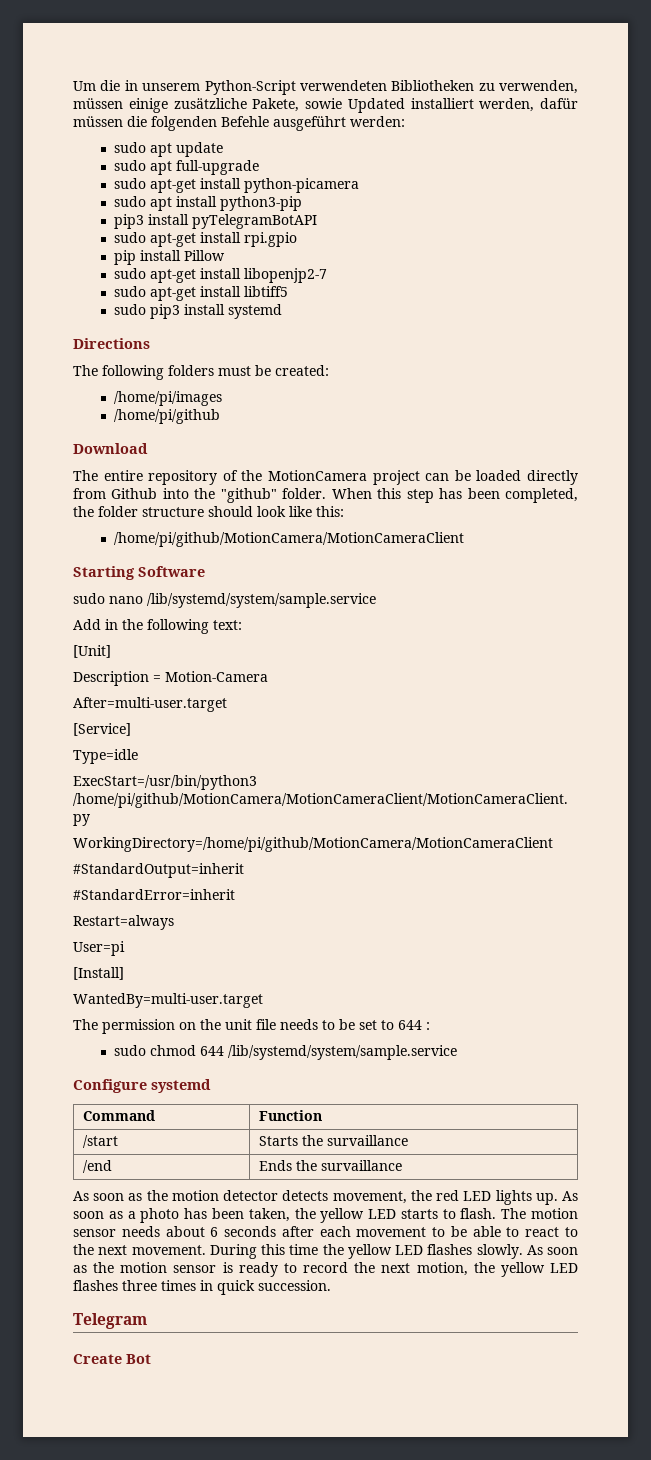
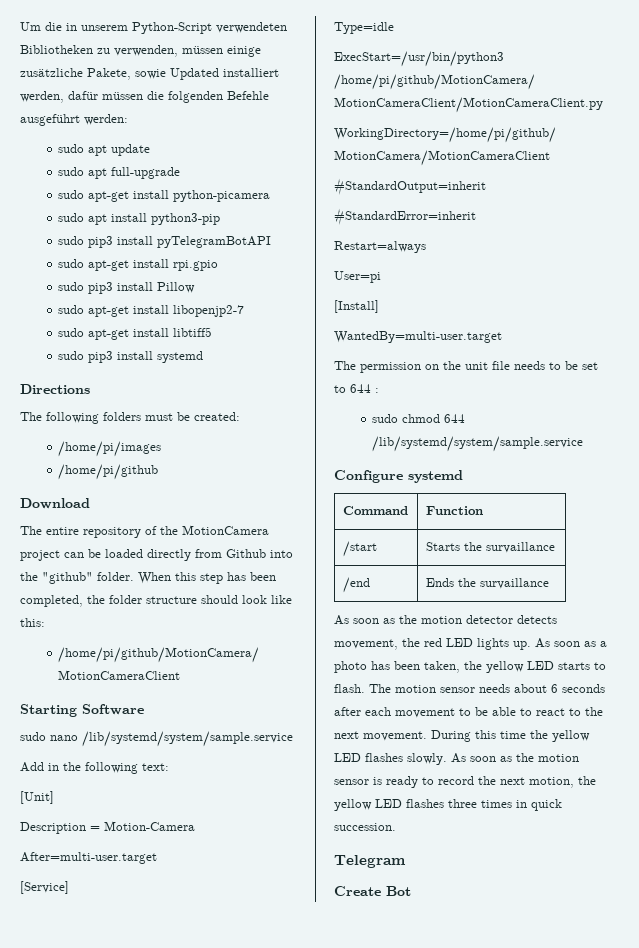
- pip3 install pyTelegramBotAPI
+ sudo pip3 install pyTelegramBotAPI
- pip install Pillow
+ sudo pip3 install Pillow

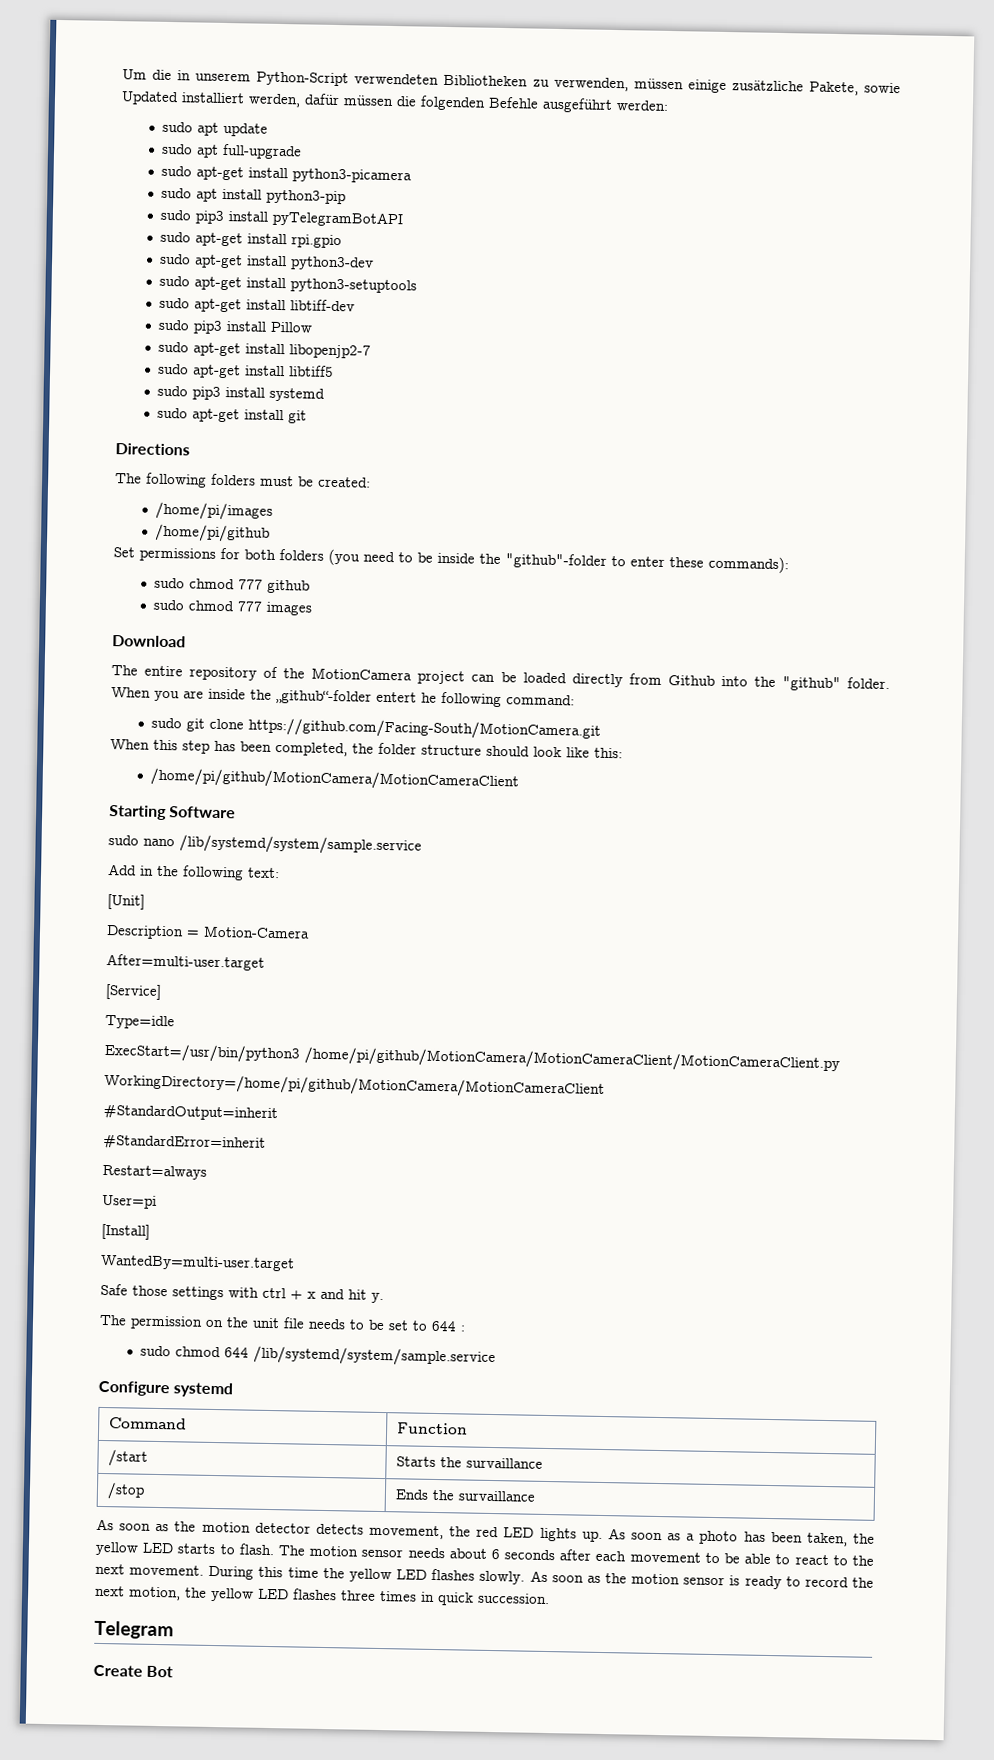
- sudo apt-get install python-picamera
+ sudo apt-get install python3-picamera
+ sudo apt-get install python3-dev
+ sudo apt-get install python3-setuptools
+ sudo apt-get install libtiff-dev
+ sudo apt-get install git
+ Set permissions for both folders (you need to be inside the "github"-folder to enter these commands):
+ sudo chmod 777 github
+ sudo chmod 777 images
+ When you are inside the „github“-folder entert he following command:
+ sudo git clone https://github.com/Facing-South/MotionCamera.git
+ Safe those settings with ctrl + x and hit y.
- /end | Ends the survaillance
+ /stop | Ends the survaillance

